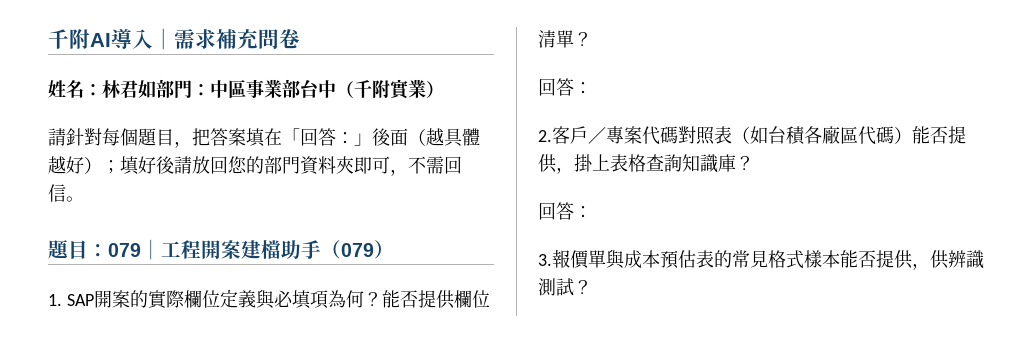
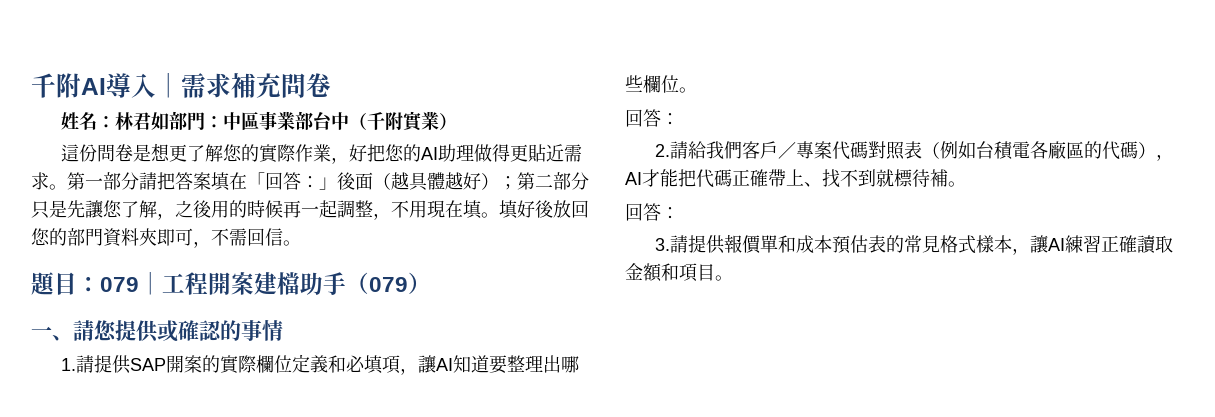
- 請針對每個題目，把答案填在「回答：」後面（越具體越好）；填好後請放回您的部門資料夾即可，不需回信。
+ 這份問卷是想更了解您的實際作業，好把您的AI助理做得更貼近需求。第一部分請把答案填在「回答：」後面（越具體越好）；第二部分只是先讓您了解，之後用的時候再一起調整，不用現在填。填好後放回您的部門資料夾即可，不需回信。
+ 一、請您提供或確認的事情
- 1. SAP開案的實際欄位定義與必填項為何？能否提供欄位清單？
+ 1.請提供SAP開案的實際欄位定義和必填項，讓AI知道要整理出哪些欄位。
- 2.客戶／專案代碼對照表（如台積各廠區代碼）能否提供，掛上表格查詢知識庫？
+ 2.請給我們客戶／專案代碼對照表（例如台積電各廠區的代碼），AI才能把代碼正確帶上、找不到就標待補。
- 3.報價單與成本預估表的常見格式樣本能否提供，供辨識測試？
+ 3.請提供報價單和成本預估表的常見格式樣本，讓AI練習正確讀取金額和項目。

